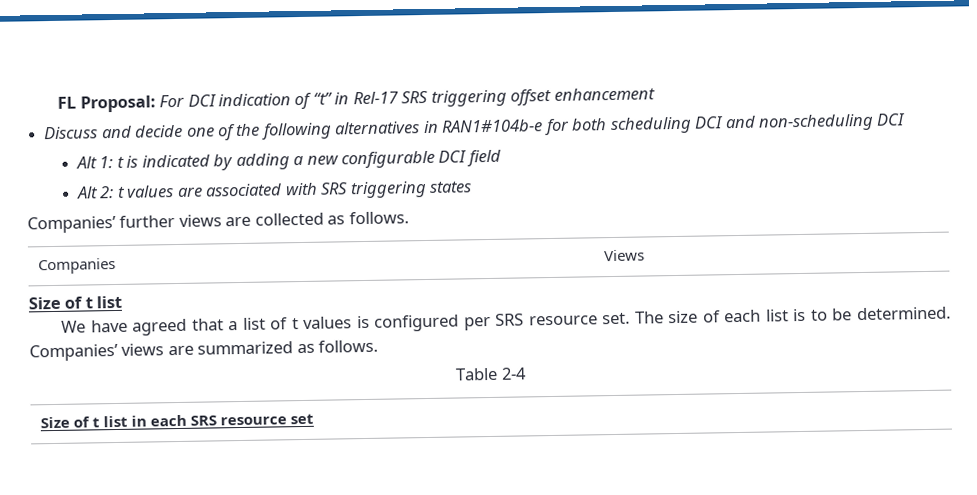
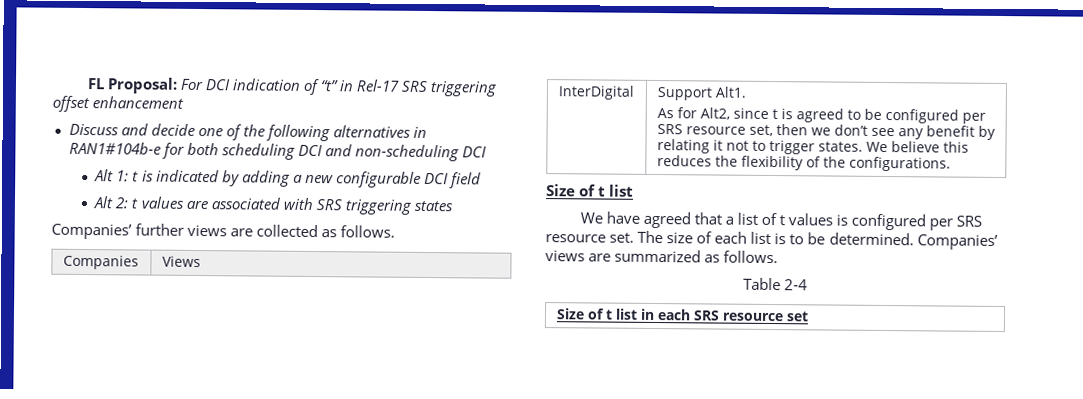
+ InterDigital | Support Alt1.
+ As for Alt2, since t is agreed to be configured per SRS resource set, then we don’t see any benefit by relating it not to trigger states. We believe this reduces the flexibility of the configurations.

